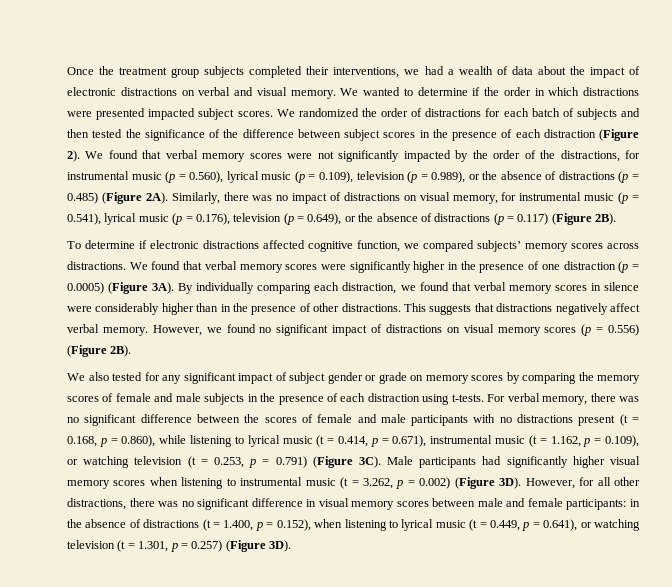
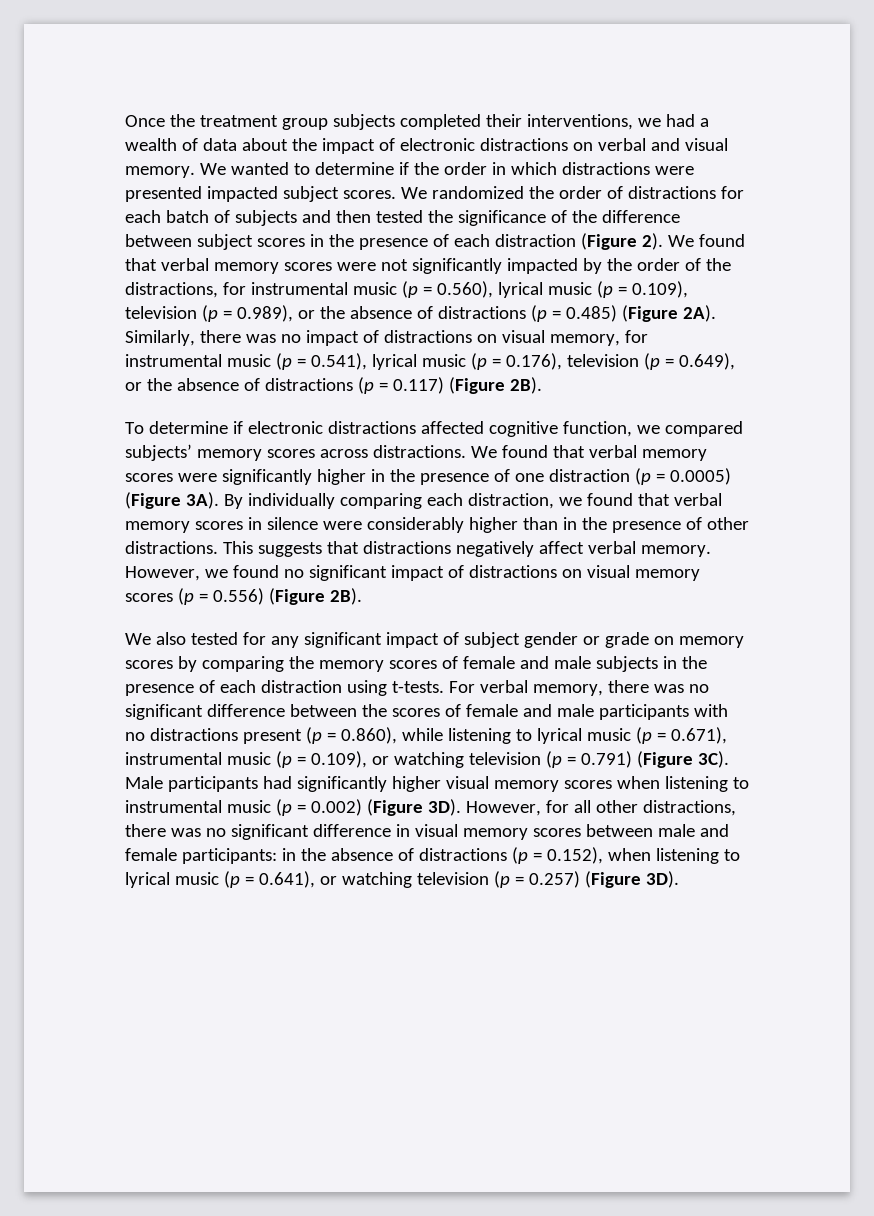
- For verbal memory, there was no significant difference between the scores of female and male participants with no distractions present (t = 0.168, p = 0.860), while listening to lyrical music (t = 0.414, p = 0.671), instrumental music (t = 1.162, p = 0.109), or watching television (t = 0.253, p = 0.791) (Figure 3C).
+ For verbal memory, there was no significant difference between the scores of female and male participants with no distractions present (p = 0.860), while listening to lyrical music (p = 0.671), instrumental music (p = 0.109), or watching television (p = 0.791) (Figure 3C).
- Male participants had significantly higher visual memory scores when listening to instrumental music (t = 3.262, p = 0.002) (Figure 3D).
+ Male participants had significantly higher visual memory scores when listening to instrumental music (p = 0.002) (Figure 3D).
- However, for all other distractions, there was no significant difference in visual memory scores between male and female participants: in the absence of distractions (t = 1.400, p = 0.152), when listening to lyrical music (t = 0.449, p = 0.641), or watching television (t = 1.301, p = 0.257) (Figure 3D).
+ However, for all other distractions, there was no significant difference in visual memory scores between male and female participants: in the absence of distractions (p = 0.152), when listening to lyrical music (p = 0.641), or watching television (p = 0.257) (Figure 3D).

